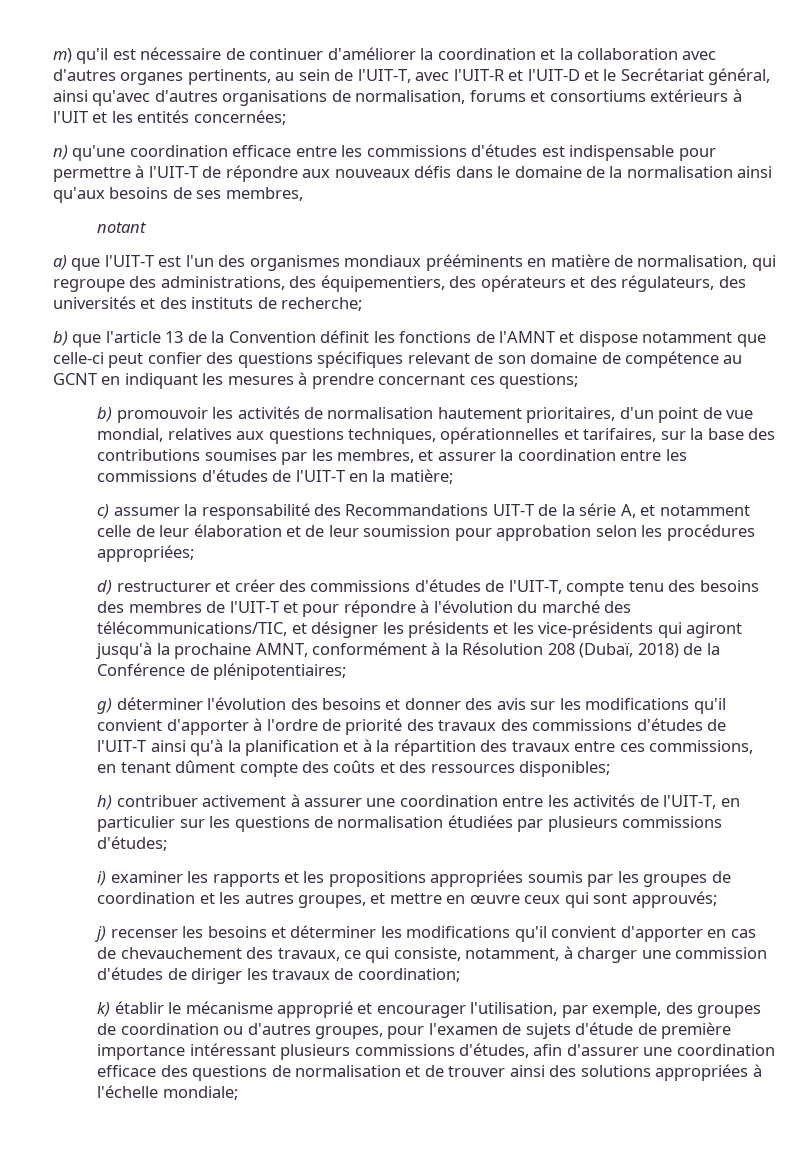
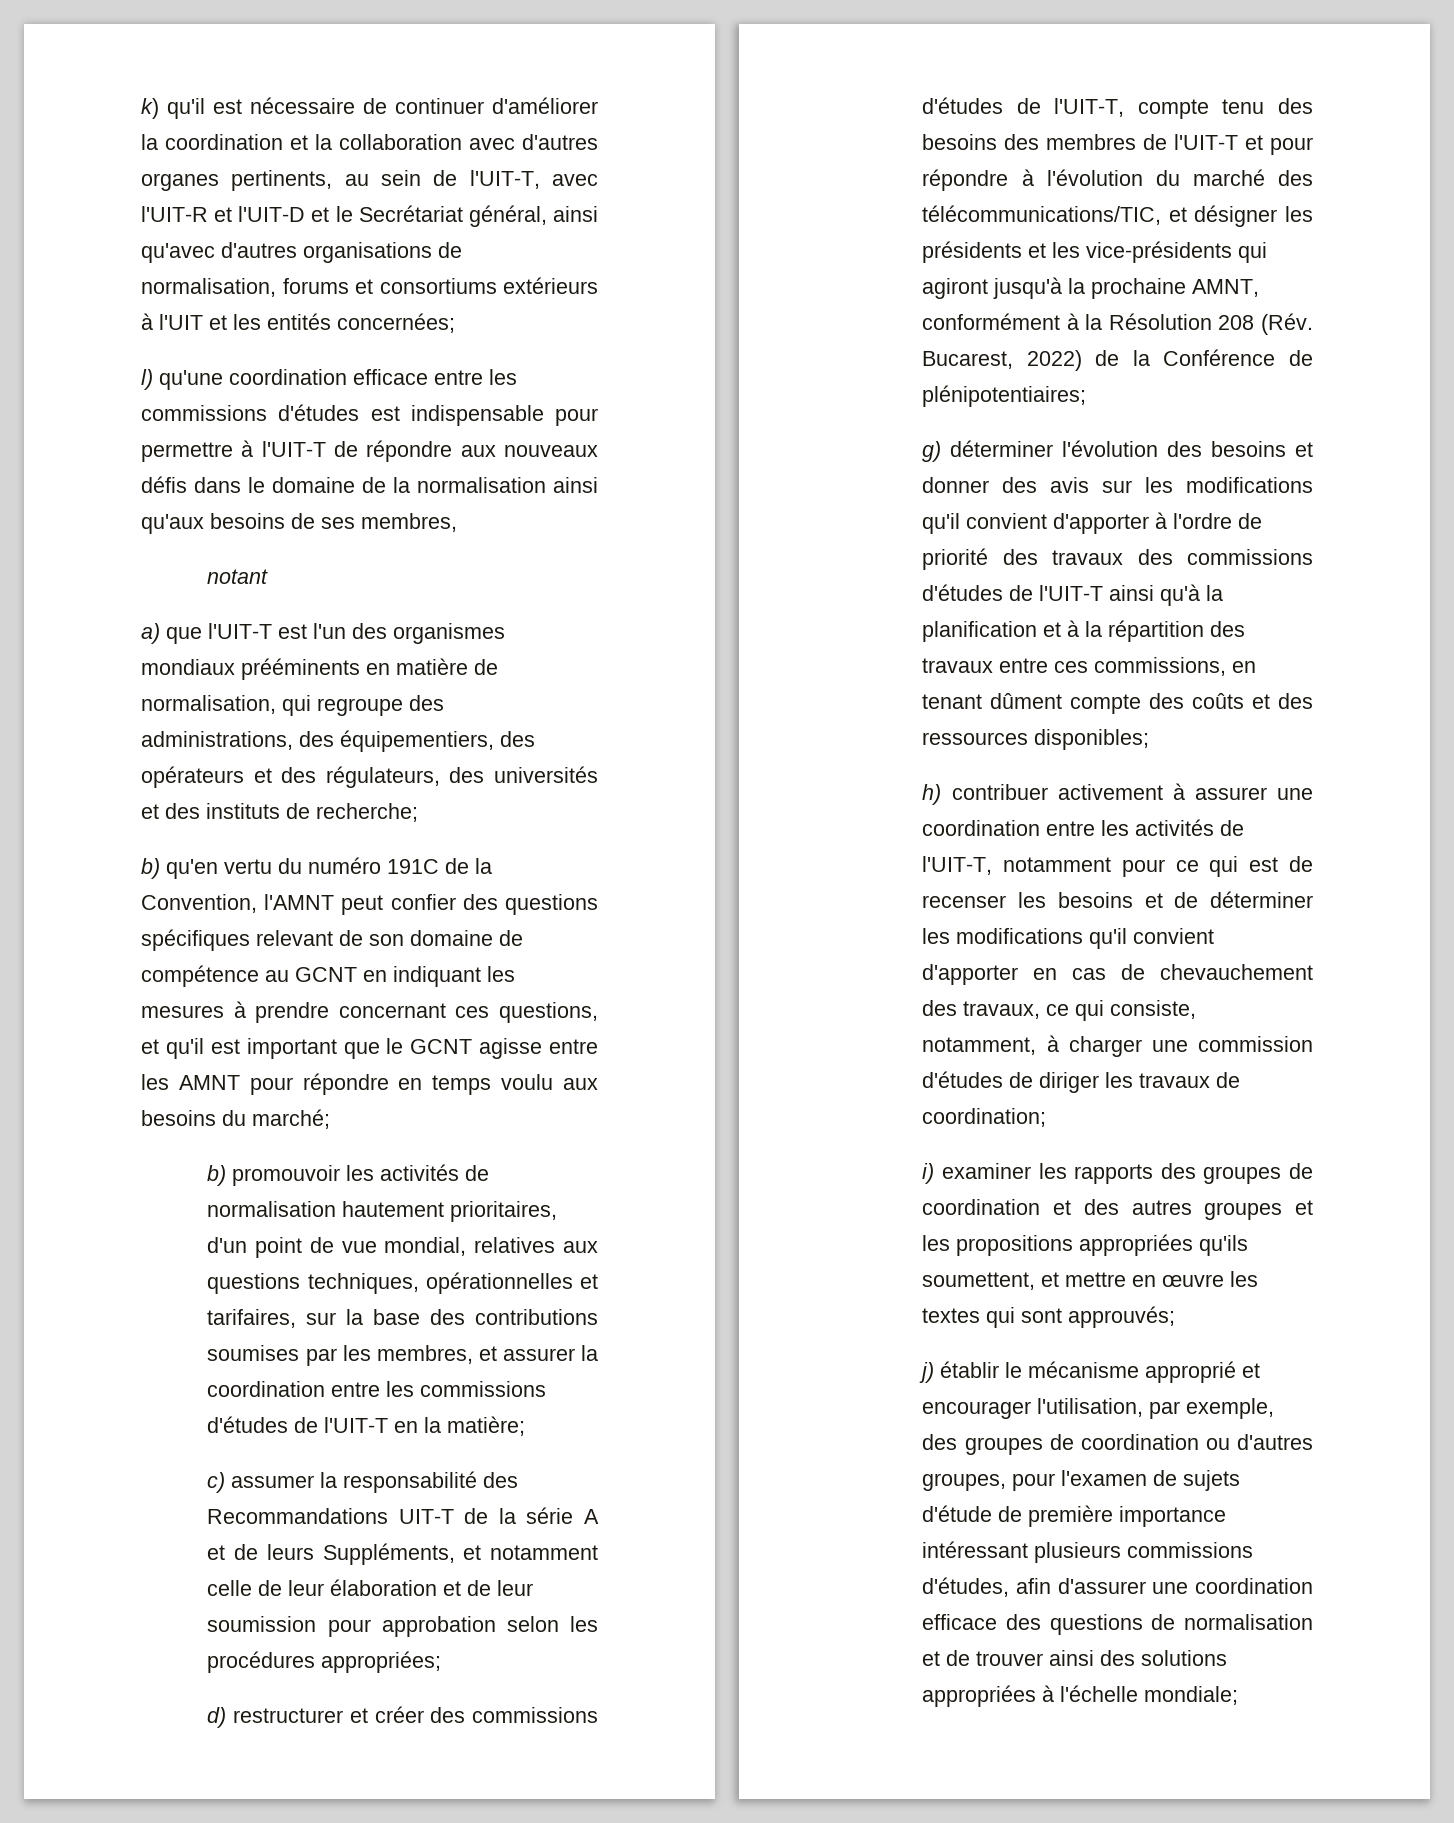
- m) qu'il est nécessaire de continuer d'améliorer la coordination et la collaboration avec d'autres organes pertinents, au sein de l'UIT-T, avec l'UIT-R et l'UIT-D et le Secrétariat général, ainsi qu'avec d'autres organisations de normalisation, forums et consortiums extérieurs à l'UIT et les entités concernées;
+ k) qu'il est nécessaire de continuer d'améliorer la coordination et la collaboration avec d'autres organes pertinents, au sein de l'UIT-T, avec l'UIT-R et l'UIT-D et le Secrétariat général, ainsi qu'avec d'autres organisations de normalisation, forums et consortiums extérieurs à l'UIT et les entités concernées;
- n) qu'une coordination efficace entre les commissions d'études est indispensable pour permettre à l'UIT-T de répondre aux nouveaux défis dans le domaine de la normalisation ainsi qu'aux besoins de ses membres,
+ l) qu'une coordination efficace entre les commissions d'études est indispensable pour permettre à l'UIT-T de répondre aux nouveaux défis dans le domaine de la normalisation ainsi qu'aux besoins de ses membres,
- b) que l'article 13 de la Convention définit les fonctions de l'AMNT et dispose notamment que celle-ci peut confier des questions spécifiques relevant de son domaine de compétence au GCNT en indiquant les mesures à prendre concernant ces questions;
+ b) qu'en vertu du numéro 191C de la Convention, l'AMNT peut confier des questions spécifiques relevant de son domaine de compétence au GCNT en indiquant les mesures à prendre concernant ces questions, et qu'il est important que le GCNT agisse entre les AMNT pour répondre en temps voulu aux besoins du marché;
- c) assumer la responsabilité des Recommandations UIT-T de la série A, et notamment celle de leur élaboration et de leur soumission pour approbation selon les procédures appropriées;
+ c) assumer la responsabilité des Recommandations UIT-T de la série A et de leurs Suppléments, et notamment celle de leur élaboration et de leur soumission pour approbation selon les procédures appropriées;
- d) restructurer et créer des commissions d'études de l'UIT-T, compte tenu des besoins des membres de l'UIT-T et pour répondre à l'évolution du marché des télécommunications/TIC, et désigner les présidents et les vice-présidents qui agiront jusqu'à la prochaine AMNT, conformément à la Résolution 208 (Dubaï, 2018) de la Conférence de plénipotentiaires;
+ d) restructurer et créer des commissions d'études de l'UIT-T, compte tenu des besoins des membres de l'UIT-T et pour répondre à l'évolution du marché des télécommunications/TIC, et désigner les présidents et les vice-présidents qui agiront jusqu'à la prochaine AMNT, conformément à la Résolution 208 (Rév. Bucarest, 2022) de la Conférence de plénipotentiaires;
- h) contribuer activement à assurer une coordination entre les activités de l'UIT-T, en particulier sur les questions de normalisation étudiées par plusieurs commissions d'études;
- i) examiner les rapports et les propositions appropriées soumis par les groupes de coordination et les autres groupes, et mettre en œuvre ceux qui sont approuvés;
- j) recenser les besoins et déterminer les modifications qu'il convient d'apporter en cas de chevauchement des travaux, ce qui consiste, notamment, à charger une commission d'études de diriger les travaux de coordination;
+ h) contribuer activement à assurer une coordination entre les activités de l'UIT-T, notamment pour ce qui est de recenser les besoins et de déterminer les modifications qu'il convient d'apporter en cas de chevauchement des travaux, ce qui consiste, notamment, à charger une commission d'études de diriger les travaux de coordination;
- k) établir le mécanisme approprié et encourager l'utilisation, par exemple, des groupes de coordination ou d'autres groupes, pour l'examen de sujets d'étude de première importance intéressant plusieurs commissions d'études, afin d'assurer une coordination efficace des questions de normalisation et de trouver ainsi des solutions appropriées à l'échelle mondiale;
+ i) examiner les rapports des groupes de coordination et des autres groupes et les propositions appropriées qu'ils soumettent, et mettre en œuvre les textes qui sont approuvés;
+ j) établir le mécanisme approprié et encourager l'utilisation, par exemple, des groupes de coordination ou d'autres groupes, pour l'examen de sujets d'étude de première importance intéressant plusieurs commissions d'études, afin d'assurer une coordination efficace des questions de normalisation et de trouver ainsi des solutions appropriées à l'échelle mondiale;

